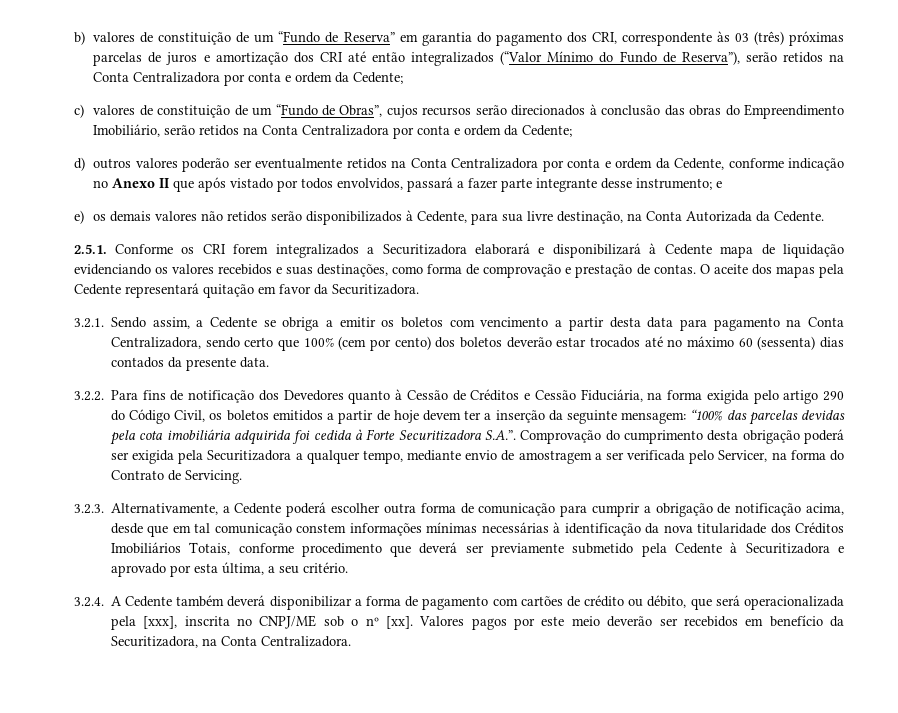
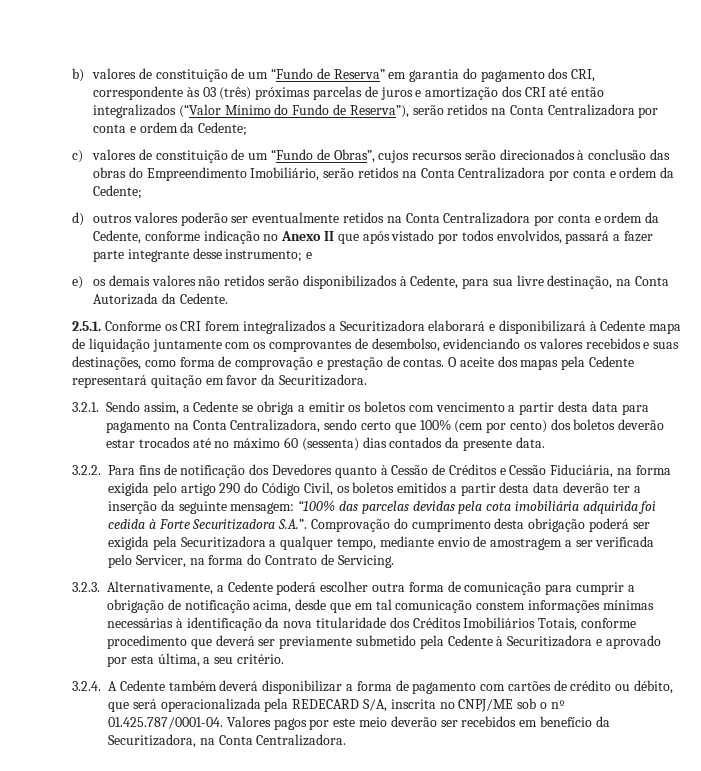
- 2.5.1. Conforme os CRI forem integralizados a Securitizadora elaborará e disponibilizará à Cedente mapa de liquidação evidenciando os valores recebidos e suas destinações, como forma de comprovação e prestação de contas.
+ 2.5.1. Conforme os CRI forem integralizados a Securitizadora elaborará e disponibilizará à Cedente mapa de liquidação juntamente com os comprovantes de desembolso, evidenciando os valores recebidos e suas destinações, como forma de comprovação e prestação de contas.
- 3.2.2. Para fins de notificação dos Devedores quanto à Cessão de Créditos e Cessão Fiduciária, na forma exigida pelo artigo 290 do Código Civil, os boletos emitidos a partir de hoje devem ter a inserção da seguinte mensagem:
+ 3.2.2. Para fins de notificação dos Devedores quanto à Cessão de Créditos e Cessão Fiduciária, na forma exigida pelo artigo 290 do Código Civil, os boletos emitidos a partir desta data deverão ter a inserção da seguinte mensagem:
- 3.2.4. A Cedente também deverá disponibilizar a forma de pagamento com cartões de crédito ou débito, que será operacionalizada pela [xxx], inscrita no CNPJ/ME sob o nº [xx]. Valores pagos por este meio deverão ser recebidos em benefício da Securitizadora, na Conta Centralizadora.
+ 3.2.4. A Cedente também deverá disponibilizar a forma de pagamento com cartões de crédito ou débito, que será operacionalizada pela REDECARD S/A, inscrita no CNPJ/ME sob o nº 01.425.787/0001-04. Valores pagos por este meio deverão ser recebidos em benefício da Securitizadora, na Conta Centralizadora.

